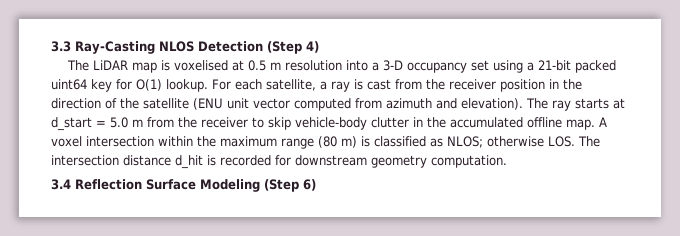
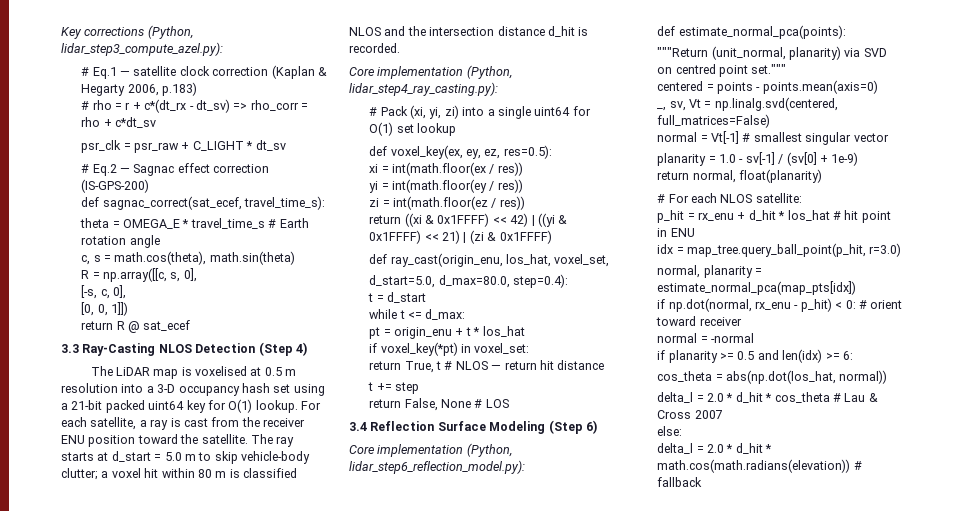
+ Key corrections (Python, lidar_step3_compute_azel.py):
+ # Eq.1 — satellite clock correction (Kaplan & Hegarty 2006, p.183)
+ # rho = r + c*(dt_rx - dt_sv) => rho_corr = rho + c*dt_sv
+ psr_clk = psr_raw + C_LIGHT * dt_sv
+ # Eq.2 — Sagnac effect correction (IS-GPS-200)
+ def sagnac_correct(sat_ecef, travel_time_s):
+ theta = OMEGA_E * travel_time_s # Earth rotation angle
+ c, s = math.cos(theta), math.sin(theta)
+ R = np.array([[c, s, 0],
+ [-s, c, 0],
+ [0, 0, 1]])
+ return R @ sat_ecef
- The LiDAR map is voxelised at 0.5 m resolution into a 3-D occupancy set using a 21-bit packed uint64 key for O(1) lookup.
+ The LiDAR map is voxelised at 0.5 m resolution into a 3-D occupancy hash set using a 21-bit packed uint64 key for O(1) lookup.
- For each satellite, a ray is cast from the receiver position in the direction of the satellite (ENU unit vector computed from azimuth and elevation).
+ For each satellite, a ray is cast from the receiver ENU position toward the satellite.
- The ray starts at d_start = 5.0 m from the receiver to skip vehicle-body clutter in the accumulated offline map. A voxel intersection within the maximum range (80 m) is classified as NLOS; otherwise LOS. The intersection distance d_hit is recorded for downstream geometry computation.
+ The ray starts at d_start = 5.0 m to skip vehicle-body clutter; a voxel hit within 80 m is classified NLOS and the intersection distance d_hit is recorded.
+ Core implementation (Python, lidar_step4_ray_casting.py):
+ # Pack (xi, yi, zi) into a single uint64 for O(1) set lookup
+ def voxel_key(ex, ey, ez, res=0.5):
+ xi = int(math.floor(ex / res))
+ yi = int(math.floor(ey / res))
+ zi = int(math.floor(ez / res))
+ return ((xi & 0x1FFFF) << 42) | ((yi & 0x1FFFF) << 21) | (zi & 0x1FFFF)
+ def ray_cast(origin_enu, los_hat, voxel_set,
+ d_start=5.0, d_max=80.0, step=0.4):
+ t = d_start
+ while t <= d_max:
+ pt = origin_enu + t * los_hat
+ if voxel_key(*pt) in voxel_set:
+ return True, t # NLOS — return hit distance
+ t += step
+ return False, None # LOS
+ Core implementation (Python, lidar_step6_reflection_model.py):
+ def estimate_normal_pca(points):
+ """Return (unit_normal, planarity) via SVD on centred point set."""
+ centered = points - points.mean(axis=0)
+ _, sv, Vt = np.linalg.svd(centered, full_matrices=False)
+ normal = Vt[-1] # smallest singular vector
+ planarity = 1.0 - sv[-1] / (sv[0] + 1e-9)
+ return normal, float(planarity)
+ # For each NLOS satellite:
+ p_hit = rx_enu + d_hit * los_hat # hit point in ENU
+ idx = map_tree.query_ball_point(p_hit, r=3.0)
+ normal, planarity = estimate_normal_pca(map_pts[idx])
+ if np.dot(normal, rx_enu - p_hit) < 0: # orient toward receiver
+ normal = -normal
+ if planarity >= 0.5 and len(idx) >= 6:
+ cos_theta = abs(np.dot(los_hat, normal))
+ delta_l = 2.0 * d_hit * cos_theta # Lau & Cross 2007
+ else:
+ delta_l = 2.0 * d_hit * math.cos(math.radians(elevation)) # fallback

